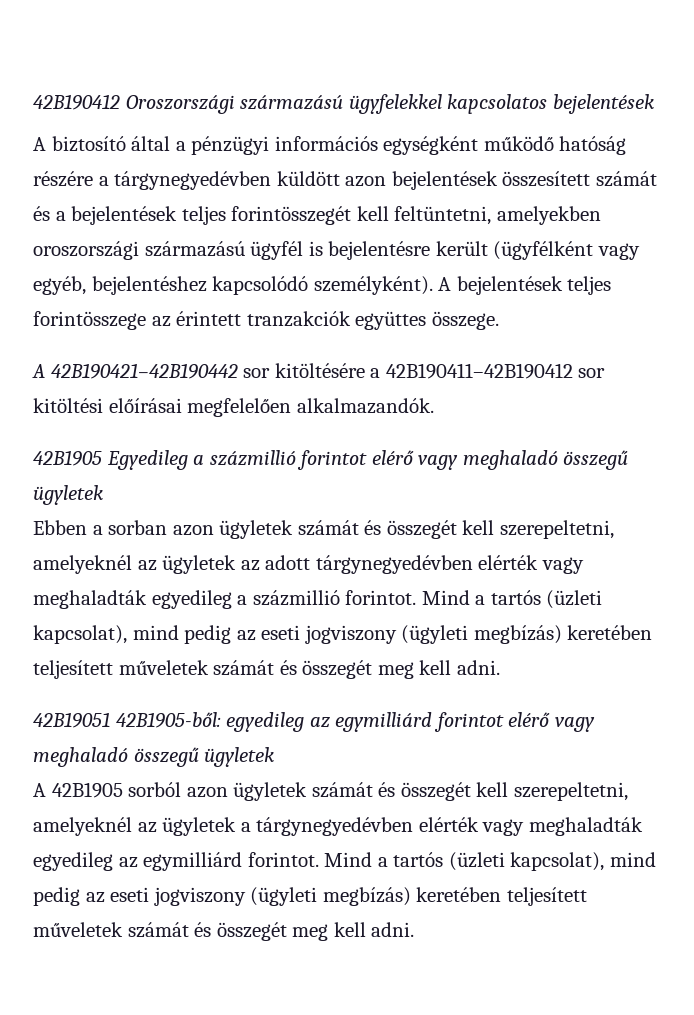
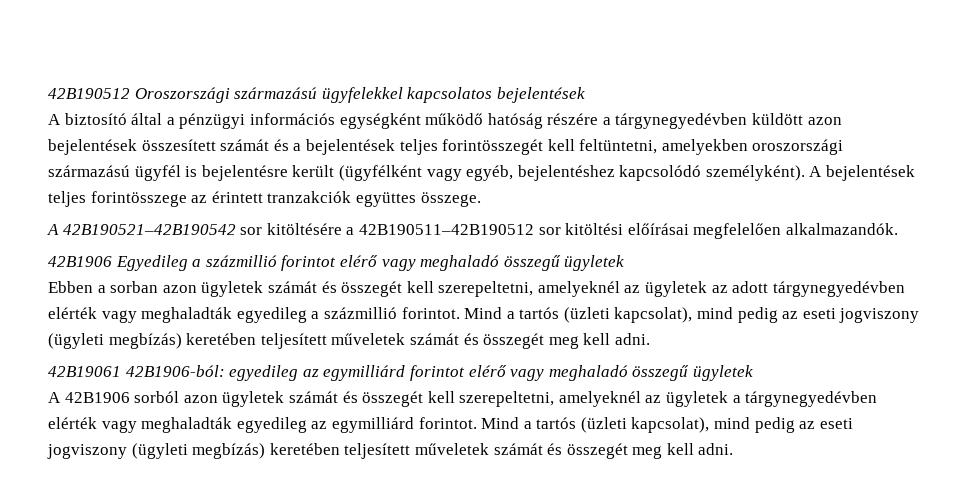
- 42B190412 Oroszországi származású ügyfelekkel kapcsolatos bejelentések
+ 42B190512 Oroszországi származású ügyfelekkel kapcsolatos bejelentések
- A 42B190421–42B190442 sor kitöltésére a 42B190411–42B190412 sor kitöltési előírásai megfelelően alkalmazandók.
+ A 42B190521–42B190542 sor kitöltésére a 42B190511–42B190512 sor kitöltési előírásai megfelelően alkalmazandók.
- 42B1905 Egyedileg a százmillió forintot elérő vagy meghaladó összegű ügyletek
+ 42B1906 Egyedileg a százmillió forintot elérő vagy meghaladó összegű ügyletek
- 42B19051 42B1905-ből: egyedileg az egymilliárd forintot elérő vagy meghaladó összegű ügyletek
+ 42B19061 42B1906-ból: egyedileg az egymilliárd forintot elérő vagy meghaladó összegű ügyletek
- A 42B1905 sorból azon ügyletek számát és összegét kell szerepeltetni, amelyeknél az ügyletek a tárgynegyedévben elérték vagy meghaladták egyedileg az egymilliárd forintot.
+ A 42B1906 sorból azon ügyletek számát és összegét kell szerepeltetni, amelyeknél az ügyletek a tárgynegyedévben elérték vagy meghaladták egyedileg az egymilliárd forintot.

